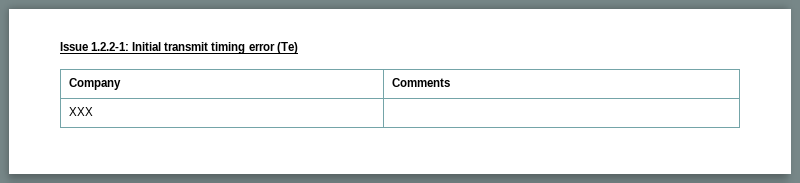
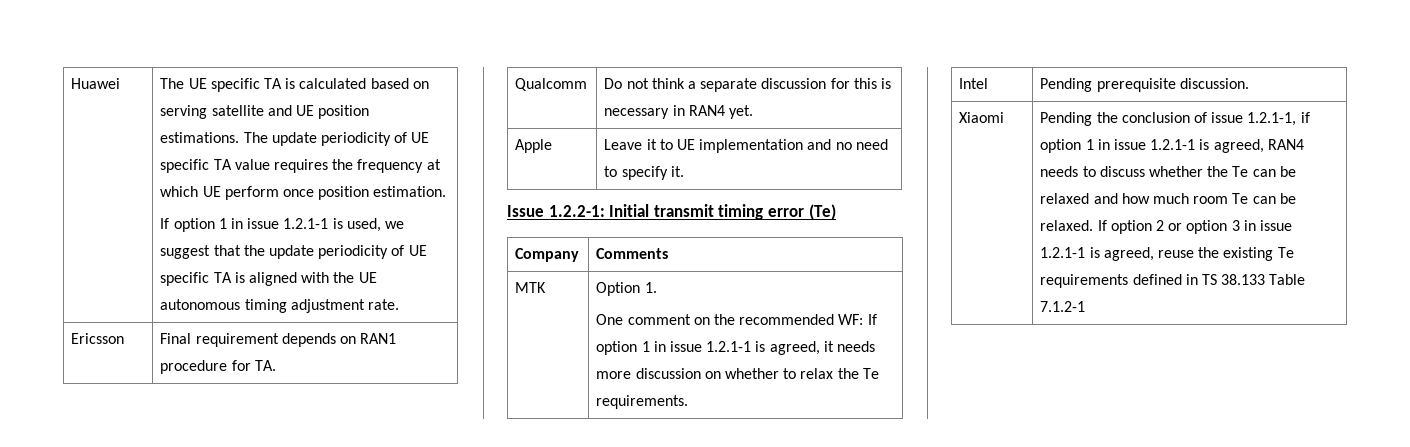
+ Huawei | The UE specific TA is calculated based on serving satellite and UE position estimations. The update periodicity of UE specific TA value requires the frequency at which UE perform once position estimation.
+ If option 1 in issue 1.2.1-1 is used, we suggest that the update periodicity of UE specific TA is aligned with the UE autonomous timing adjustment rate.
+ Ericsson | Final requirement depends on RAN1 procedure for TA.
+ Qualcomm | Do not think a separate discussion for this is necessary in RAN4 yet.
+ Apple | Leave it to UE implementation and no need to specify it.
- XXX |
+ MTK | Option 1.
+ One comment on the recommended WF: If option 1 in issue 1.2.1-1 is agreed, it needs more discussion on whether to relax the Te requirements.
+ Intel | Pending prerequisite discussion.
+ Xiaomi | Pending the conclusion of issue 1.2.1-1, if option 1 in issue 1.2.1-1 is agreed, RAN4 needs to discuss whether the Te can be relaxed and how much room Te can be relaxed. If option 2 or option 3 in issue 1.2.1-1 is agreed, reuse the existing Te requirements defined in TS 38.133 Table 7.1.2-1

